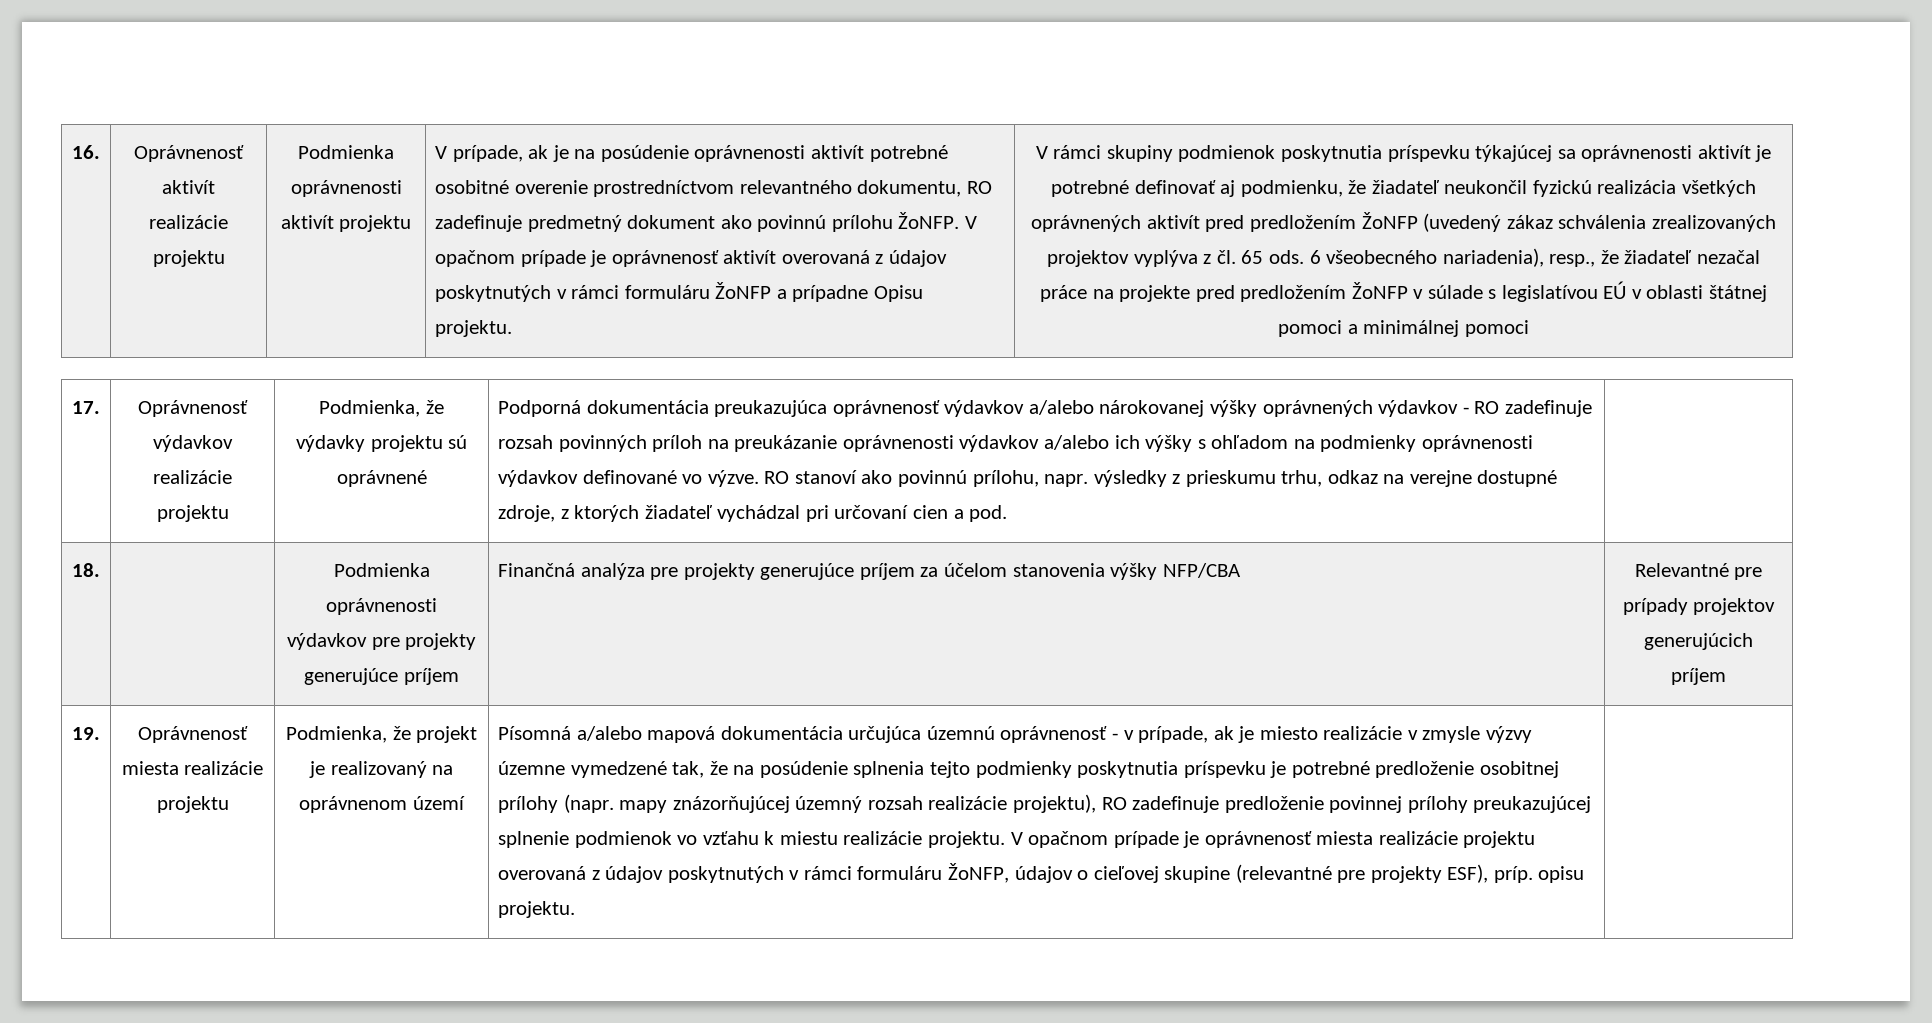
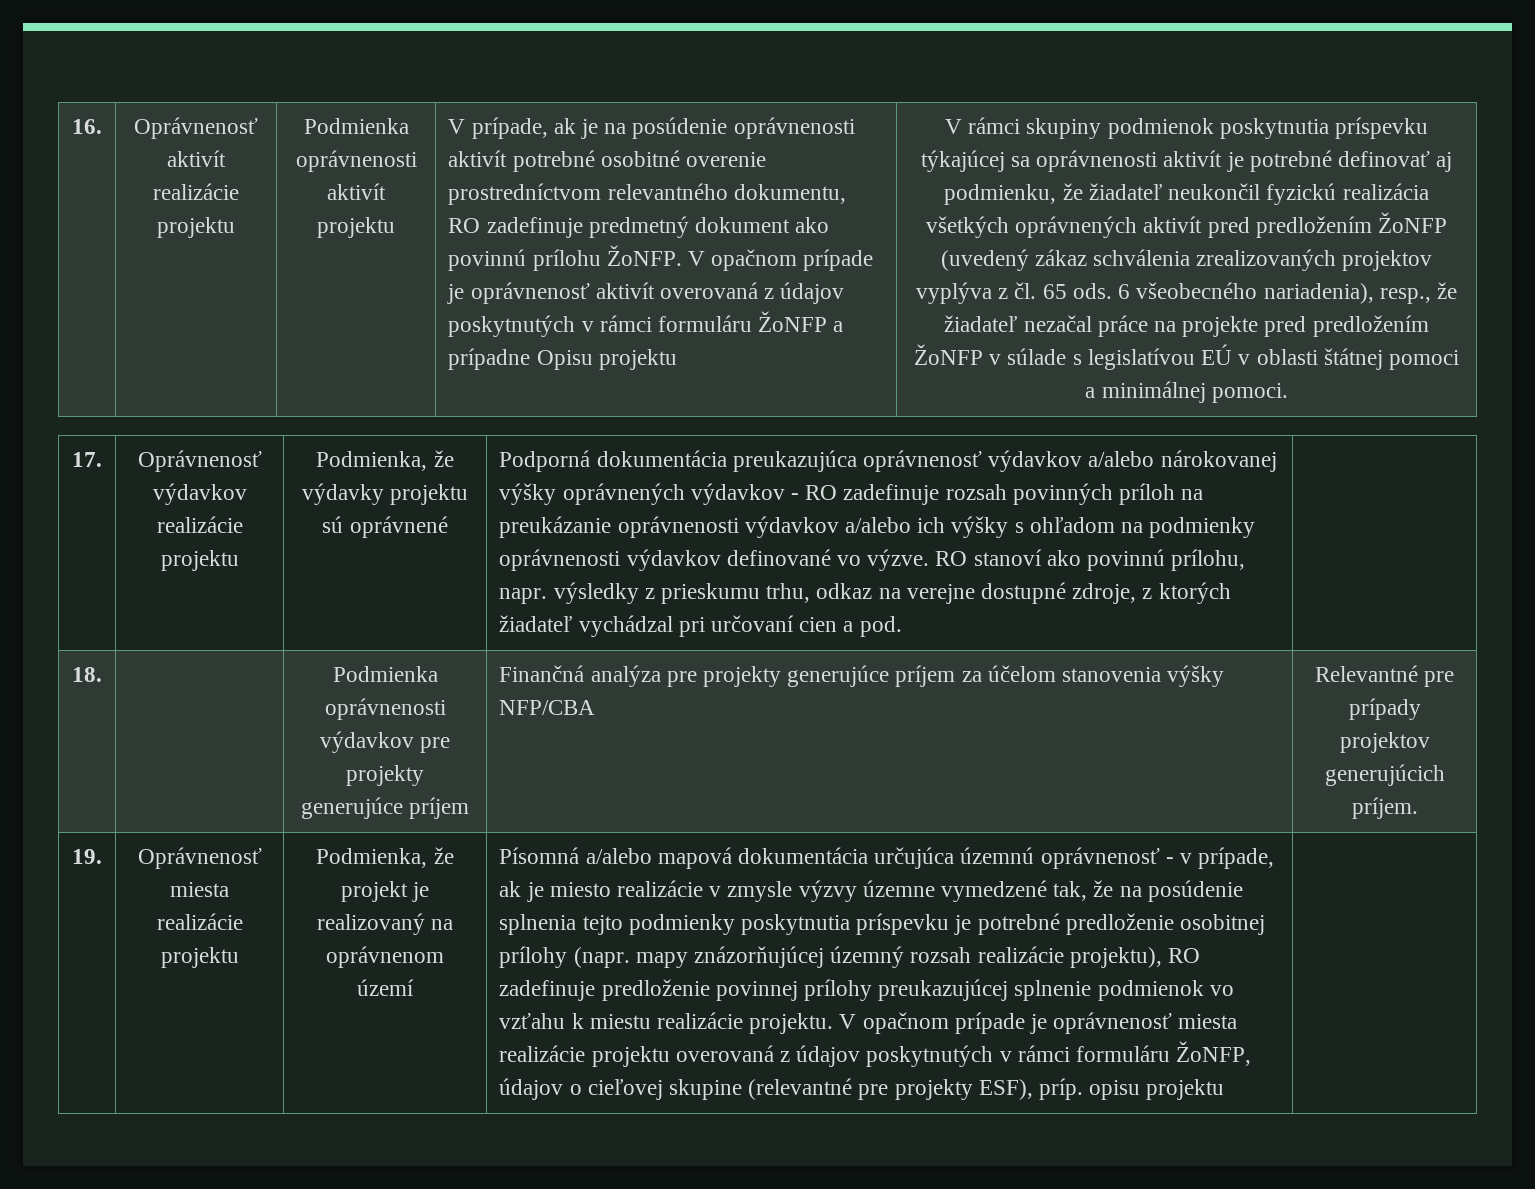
- V opačnom prípade je oprávnenosť aktivít overovaná z údajov poskytnutých v rámci formuláru ŽoNFP a prípadne Opisu projektu.
+ V opačnom prípade je oprávnenosť aktivít overovaná z údajov poskytnutých v rámci formuláru ŽoNFP a prípadne Opisu projektu
- 6 všeobecného nariadenia), resp., že žiadateľ nezačal práce na projekte pred predložením ŽoNFP v súlade s legislatívou EÚ v oblasti štátnej pomoci a minimálnej pomoci
+ 6 všeobecného nariadenia), resp., že žiadateľ nezačal práce na projekte pred predložením ŽoNFP v súlade s legislatívou EÚ v oblasti štátnej pomoci a minimálnej pomoci.
- 18. | | Podmienka oprávnenosti výdavkov pre projekty generujúce príjem | Finančná analýza pre projekty generujúce príjem za účelom stanovenia výšky NFP/CBA | Relevantné pre prípady projektov generujúcich príjem
+ 18. | | Podmienka oprávnenosti výdavkov pre projekty generujúce príjem | Finančná analýza pre projekty generujúce príjem za účelom stanovenia výšky NFP/CBA | Relevantné pre prípady projektov generujúcich príjem.
- V opačnom prípade je oprávnenosť miesta realizácie projektu overovaná z údajov poskytnutých v rámci formuláru ŽoNFP, údajov o cieľovej skupine (relevantné pre projekty ESF), príp. opisu projektu.
+ V opačnom prípade je oprávnenosť miesta realizácie projektu overovaná z údajov poskytnutých v rámci formuláru ŽoNFP, údajov o cieľovej skupine (relevantné pre projekty ESF), príp. opisu projektu

